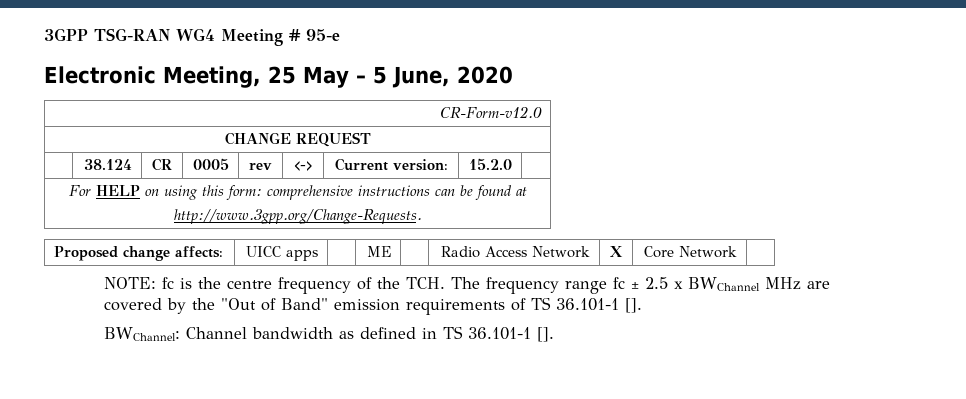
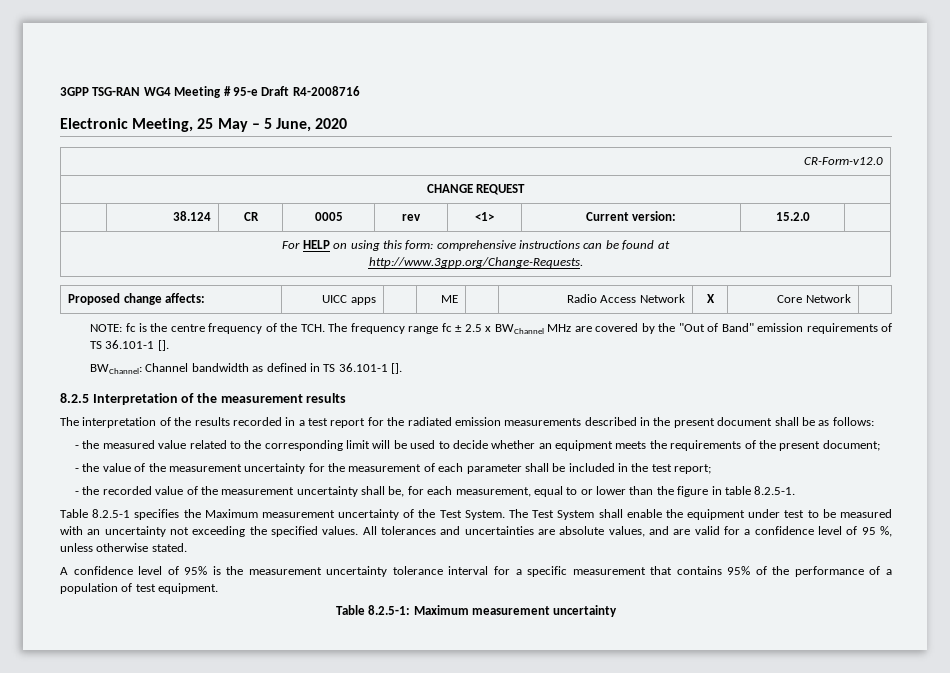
- 3GPP TSG-RAN WG4 Meeting # 95-e
+ 3GPP TSG-RAN WG4 Meeting # 95-e Draft R4-2008716
- | 38.124 | CR | 0005 | rev | <-> | Current version: | 15.2.0 |
+ | 38.124 | CR | 0005 | rev | <1> | Current version: | 15.2.0 |
+ 8.2.5 Interpretation of the measurement results
+ The interpretation of the results recorded in a test report for the radiated emission measurements described in the present document shall be as follows:
+ - the measured value related to the corresponding limit will be used to decide whether an equipment meets the requirements of the present document;
+ - the value of the measurement uncertainty for the measurement of each parameter shall be included in the test report;
+ - the recorded value of the measurement uncertainty shall be, for each measurement, equal to or lower than the figure in table 8.2.5-1.
+ Table 8.2.5-1 specifies the Maximum measurement uncertainty of the Test System. The Test System shall enable the equipment under test to be measured with an uncertainty not exceeding the specified values. All tolerances and uncertainties are absolute values, and are valid for a confidence level of 95 %, unless otherwise stated.
+ A confidence level of 95% is the measurement uncertainty tolerance interval for a specific measurement that contains 95% of the performance of a population of test equipment.
+ Table 8.2.5-1: Maximum measurement uncertainty

